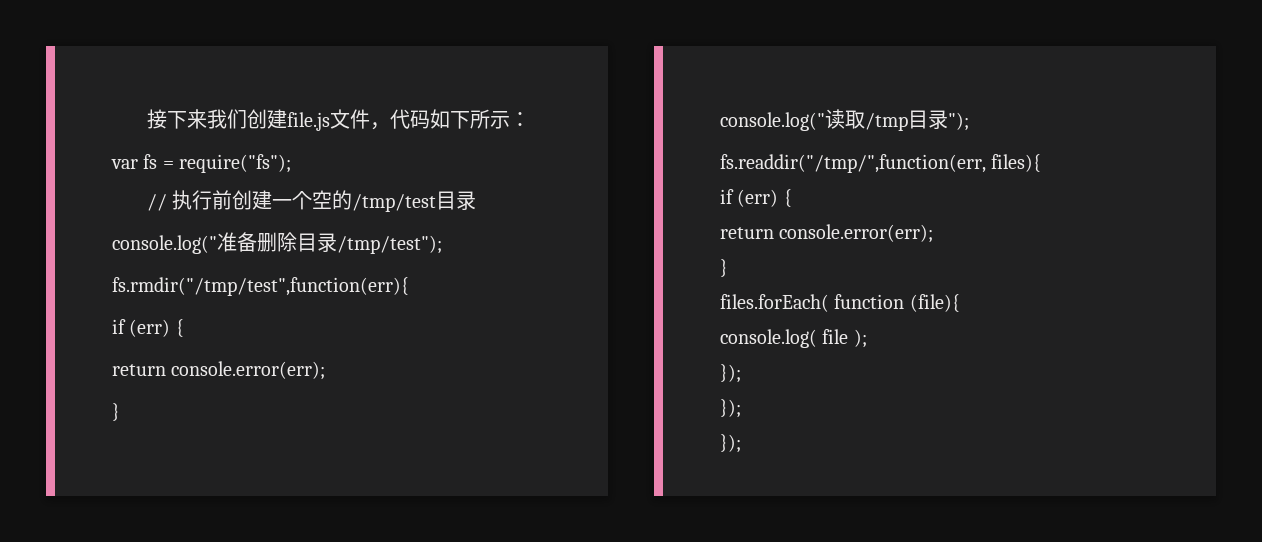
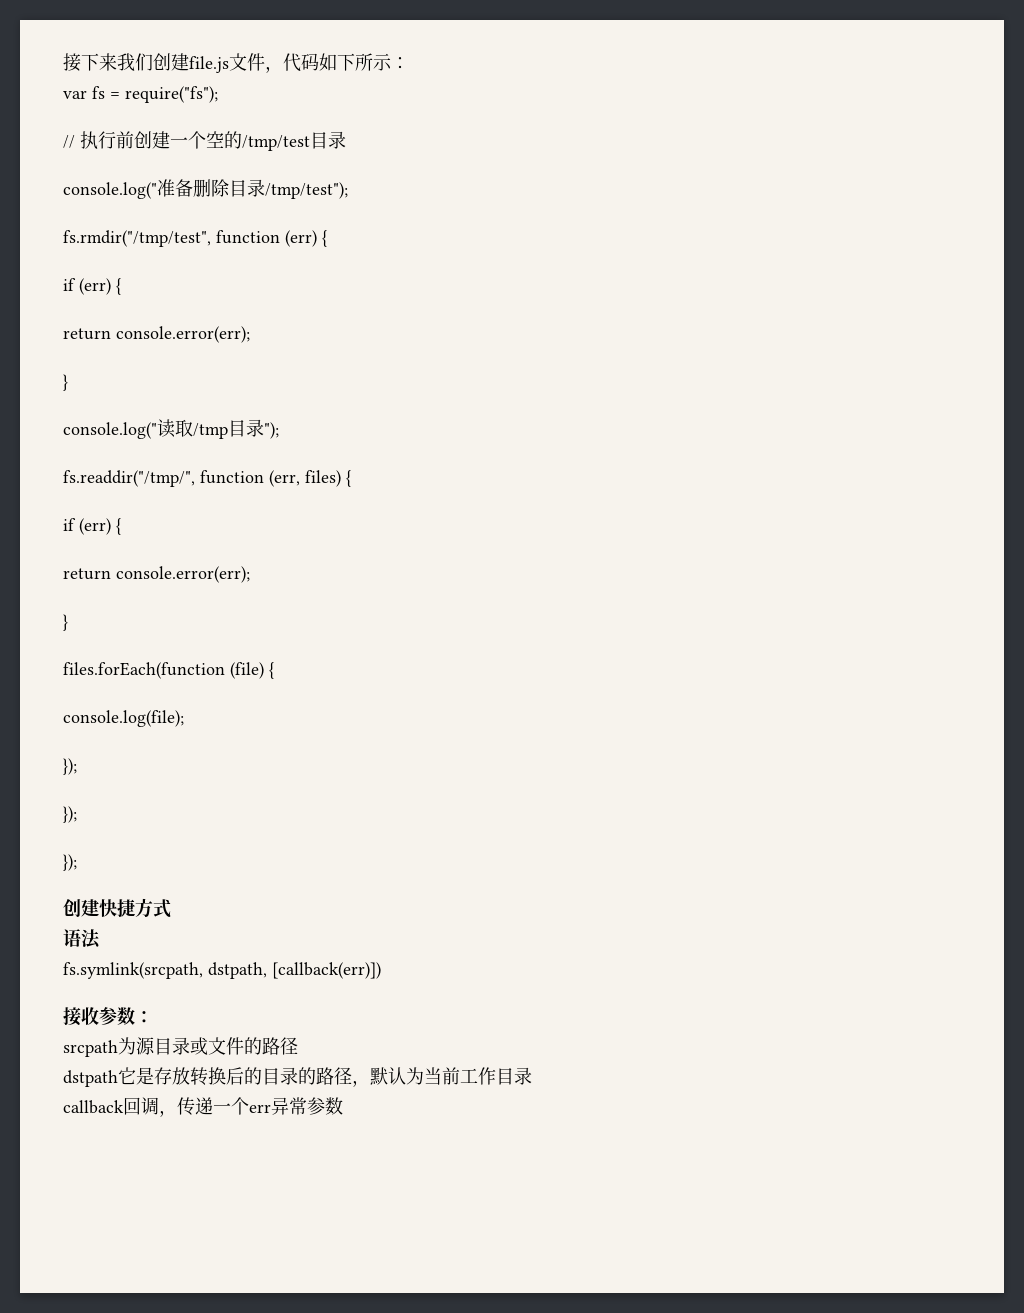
- fs.rmdir("/tmp/test",function(err){
+ fs.rmdir("/tmp/test", function (err) {
- fs.readdir("/tmp/",function(err, files){
+ fs.readdir("/tmp/", function (err, files) {
  if (err) {
  return console.error(err);
  }
- files.forEach( function (file){
- console.log( file );
+ files.forEach(function (file) {
+ console.log(file);
  });
  });
  });
+ 创建快捷方式
+ 语法
+ fs.symlink(srcpath, dstpath, [callback(err)])
+ 接收参数：
+ srcpath为源目录或文件的路径
+ dstpath它是存放转换后的目录的路径，默认为当前工作目录
+ callback回调，传递一个err异常参数

